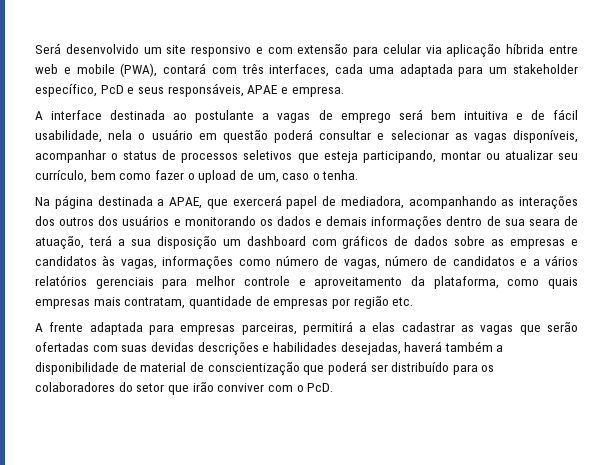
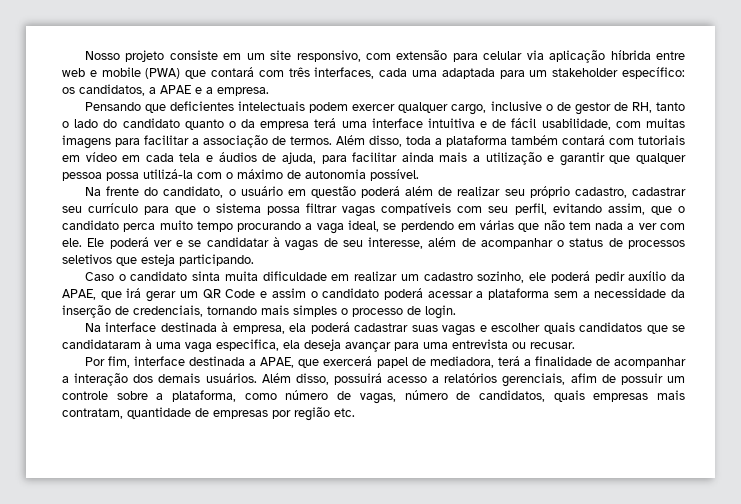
- Será desenvolvido um site responsivo e com extensão para celular via aplicação híbrida entre web e mobile (PWA), contará com três interfaces, cada uma adaptada para um stakeholder específico, PcD e seus responsáveis, APAE e empresa.
+ Nosso projeto consiste em um site responsivo, com extensão para celular via aplicação híbrida entre web e mobile (PWA) que contará com três interfaces, cada uma adaptada para um stakeholder específico: os candidatos, a APAE e a empresa.
- A interface destinada ao postulante a vagas de emprego será bem intuitiva e de fácil usabilidade, nela o usuário em questão poderá consultar e selecionar as vagas disponíveis, acompanhar o status de processos seletivos que esteja participando, montar ou atualizar seu currículo, bem como fazer o upload de um, caso o tenha.
- Na página destinada a APAE, que exercerá papel de mediadora, acompanhando as interações dos outros dos usuários e monitorando os dados e demais informações dentro de sua seara de atuação, terá a sua disposição um dashboard com gráficos de dados sobre as empresas e candidatos às vagas, informações como número de vagas, número de candidatos e a vários relatórios gerenciais para melhor controle e aproveitamento da plataforma, como quais empresas mais contratam, quantidade de empresas por região etc.
+ Pensando que deficientes intelectuais podem exercer qualquer cargo, inclusive o de gestor de RH, tanto o lado do candidato quanto o da empresa terá uma interface intuitiva e de fácil usabilidade, com muitas imagens para facilitar a associação de termos. Além disso, toda a plataforma também contará com tutoriais em vídeo em cada tela e áudios de ajuda, para facilitar ainda mais a utilização e garantir que qualquer pessoa possa utilizá-la com o máximo de autonomia possível.
+ Na frente do candidato, o usuário em questão poderá além de realizar seu próprio cadastro, cadastrar seu currículo para que o sistema possa filtrar vagas compatíveis com seu perfil, evitando assim, que o candidato perca muito tempo procurando a vaga ideal, se perdendo em várias que não tem nada a ver com ele. Ele poderá ver e se candidatar à vagas de seu interesse, além de acompanhar o status de processos seletivos que esteja participando.
+ Caso o candidato sinta muita dificuldade em realizar um cadastro sozinho, ele poderá pedir auxílio da APAE, que irá gerar um QR Code e assim o candidato poderá acessar a plataforma sem a necessidade da inserção de credenciais, tornando mais simples o processo de login.
+ Na interface destinada à empresa, ela poderá cadastrar suas vagas e escolher quais candidatos que se candidataram à uma vaga especifica, ela deseja avançar para uma entrevista ou recusar.
+ Por fim, interface destinada a APAE, que exercerá papel de mediadora, terá a finalidade de acompanhar a interação dos demais usuários. Além disso, possuirá acesso a relatórios gerenciais, afim de possuir um controle sobre a plataforma, como número de vagas, número de candidatos, quais empresas mais contratam, quantidade de empresas por região etc.
- A frente adaptada para empresas parceiras, permitirá a elas cadastrar as vagas que serão ofertadas com suas devidas descrições e habilidades desejadas, haverá também a disponibilidade de material de conscientização que poderá ser distribuído para os colaboradores do setor que irão conviver com o PcD.

